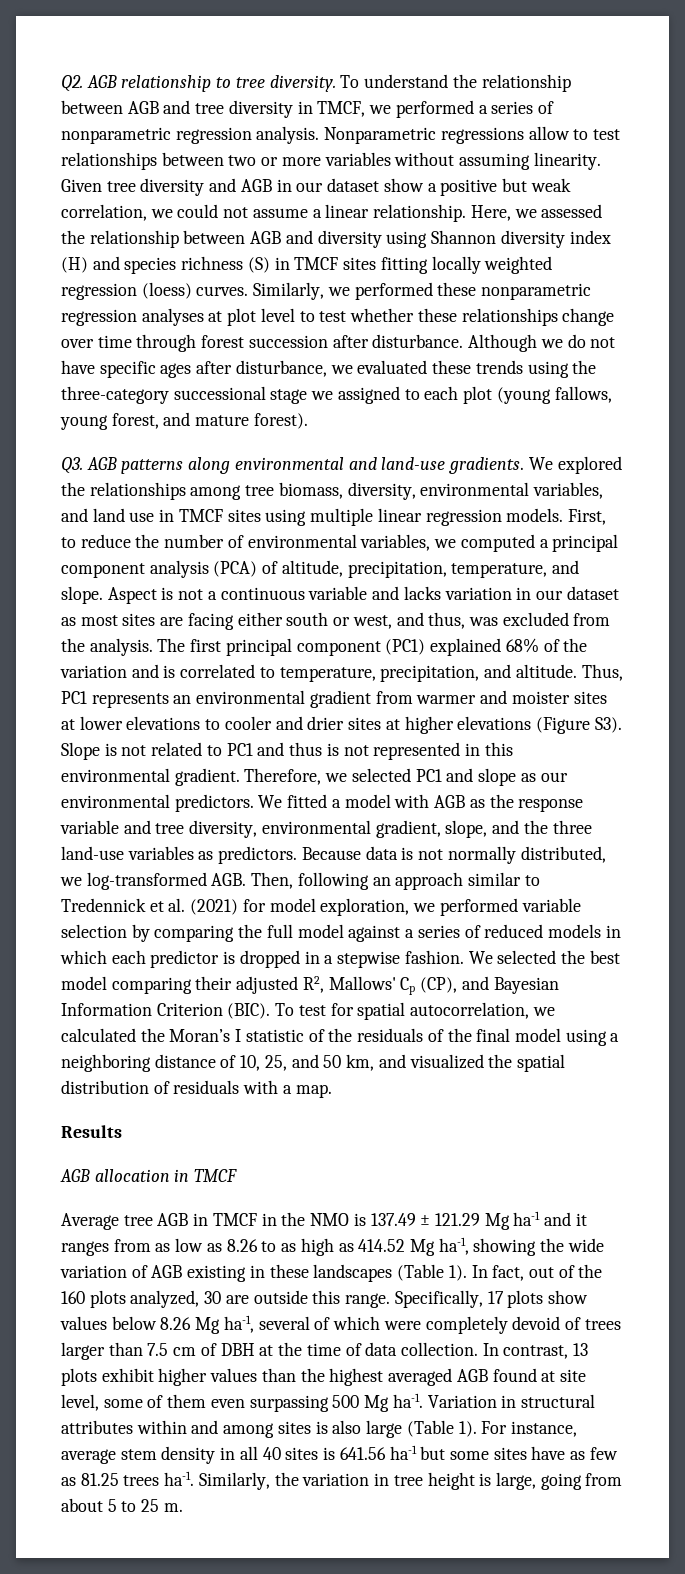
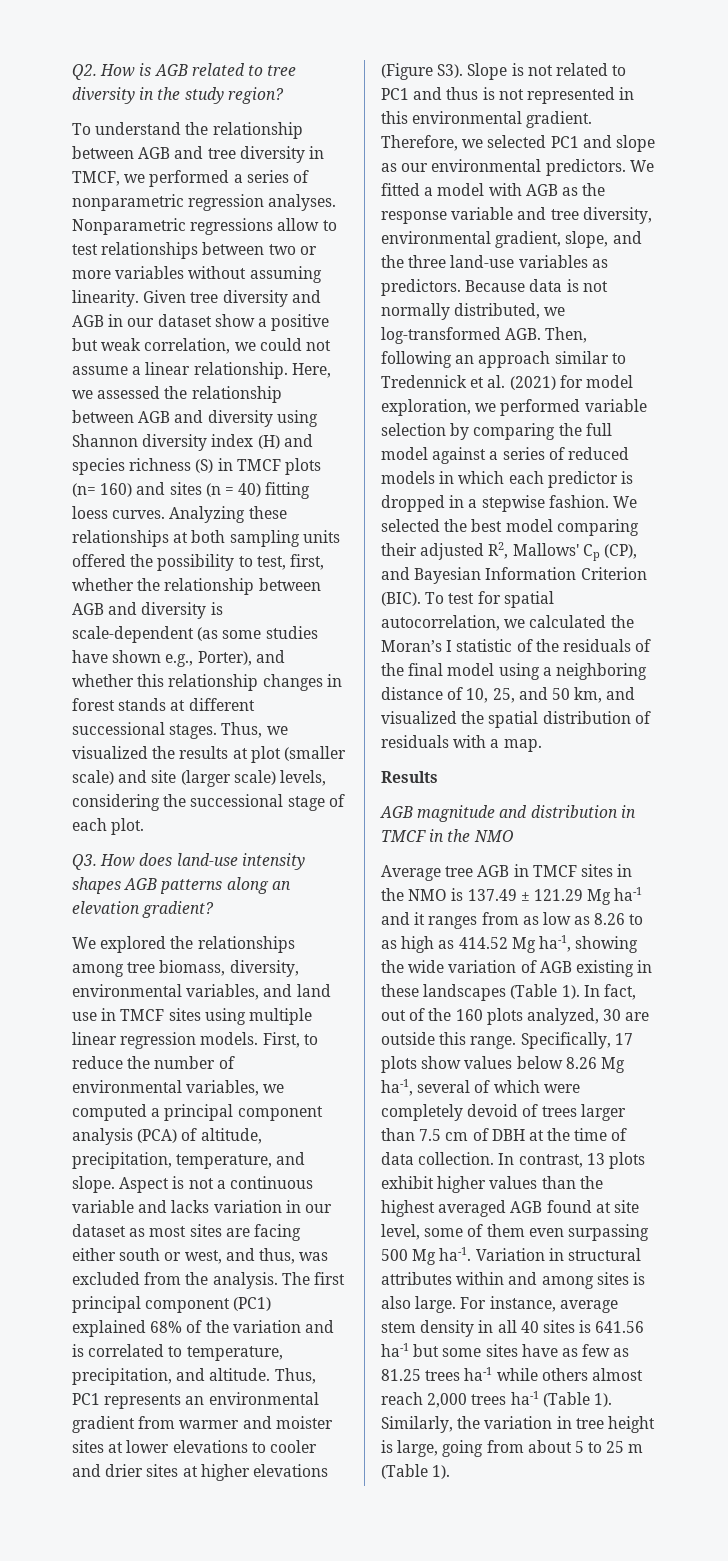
- Q2. AGB relationship to tree diversity. To understand the relationship between AGB and tree diversity in TMCF, we performed a series of nonparametric regression analysis.
+ Q2. How is AGB related to tree diversity in the study region?
+ To understand the relationship between AGB and tree diversity in TMCF, we performed a series of nonparametric regression analyses.
- Here, we assessed the relationship between AGB and diversity using Shannon diversity index (H) and species richness (S) in TMCF sites fitting locally weighted regression (loess) curves. Similarly, we performed these nonparametric regression analyses at plot level to test whether these relationships change over time through forest succession after disturbance. Although we do not have specific ages after disturbance, we evaluated these trends using the three-category successional stage we assigned to each plot (young fallows, young forest, and mature forest).
- Q3. AGB patterns along environmental and land-use gradients. We explored the relationships among tree biomass, diversity, environmental variables, and land use in TMCF sites using multiple linear regression models.
+ Here, we assessed the relationship between AGB and diversity using Shannon diversity index (H) and species richness (S) in TMCF plots (n= 160) and sites (n = 40) fitting loess curves. Analyzing these relationships at both sampling units offered the possibility to test, first, whether the relationship between AGB and diversity is scale-dependent (as some studies have shown e.g., Porter), and whether this relationship changes in forest stands at different successional stages. Thus, we visualized the results at plot (smaller scale) and site (larger scale) levels, considering the successional stage of each plot.
+ Q3. How does land-use intensity shapes AGB patterns along an elevation gradient?
+ We explored the relationships among tree biomass, diversity, environmental variables, and land use in TMCF sites using multiple linear regression models.
- AGB allocation in TMCF
+ AGB magnitude and distribution in TMCF in the NMO
- Average tree AGB in TMCF in the NMO is 137.49 ± 121.29 Mg ha-1 and it ranges from as low as 8.26 to as high as 414.52 Mg ha-1, showing the wide variation of AGB existing in these landscapes (Table 1).
+ Average tree AGB in TMCF sites in the NMO is 137.49 ± 121.29 Mg ha-1 and it ranges from as low as 8.26 to as high as 414.52 Mg ha-1, showing the wide variation of AGB existing in these landscapes (Table 1).
- Variation in structural attributes within and among sites is also large (Table 1).
+ Variation in structural attributes within and among sites is also large.
- For instance, average stem density in all 40 sites is 641.56 ha-1 but some sites have as few as 81.25 trees ha-1.
+ For instance, average stem density in all 40 sites is 641.56 ha-1 but some sites have as few as 81.25 trees ha-1 while others almost reach 2,000 trees ha-1 (Table 1).
- Similarly, the variation in tree height is large, going from about 5 to 25 m.
+ Similarly, the variation in tree height is large, going from about 5 to 25 m (Table 1).

